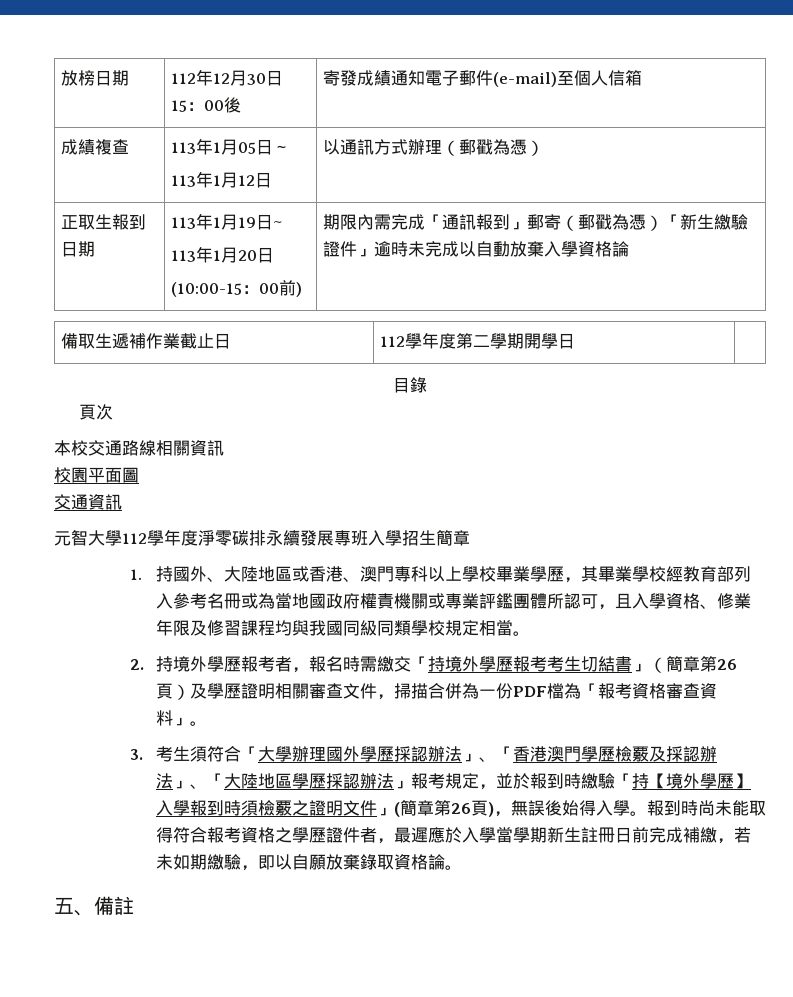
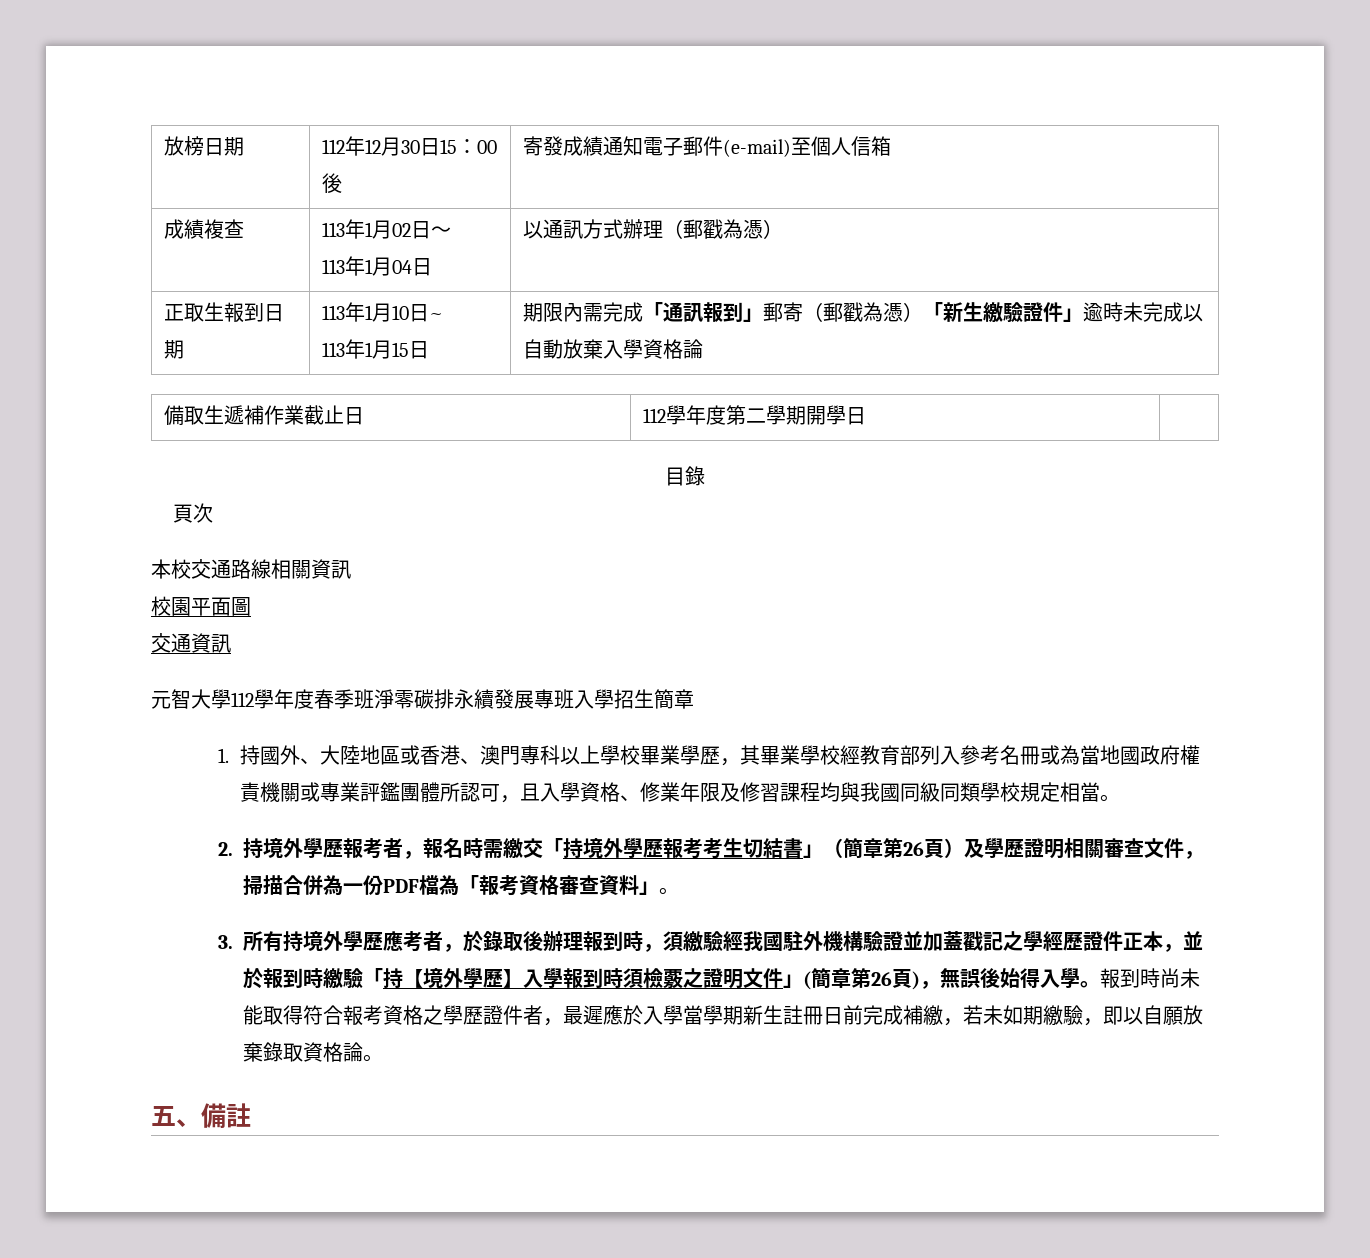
- 成績複查 | 113年1月05日～
- 113年1月12日 | 以通訊方式辦理（郵戳為憑）
+ 成績複查 | 113年1月02日～
+ 113年1月04日 | 以通訊方式辦理（郵戳為憑）
- 正取生報到日期 | 113年1月19日~
- 113年1月20日
- (10:00-15：00前) | 期限內需完成「通訊報到」郵寄（郵戳為憑）「新生繳驗證件」逾時未完成以自動放棄入學資格論
+ 正取生報到日期 | 113年1月10日~
+ 113年1月15日 | 期限內需完成「通訊報到」郵寄（郵戳為憑）「新生繳驗證件」逾時未完成以自動放棄入學資格論
- 元智大學112學年度淨零碳排永續發展專班入學招生簡章
+ 元智大學112學年度春季班淨零碳排永續發展專班入學招生簡章
- 3.考生須符合「大學辦理國外學歷採認辦法」、「香港澳門學歷檢覈及採認辦法」、「大陸地區學歷採認辦法」報考規定，並於報到時繳驗「持【境外學歷】入學報到時須檢覈之證明文件」(簡章第26頁)，無誤後始得入學。
+ 3.所有持境外學歷應考者，於錄取後辦理報到時，須繳驗經我國駐外機構驗證並加蓋戳記之學經歷證件正本，並於報到時繳驗「持【境外學歷】入學報到時須檢覈之證明文件」(簡章第26頁)，無誤後始得入學。

